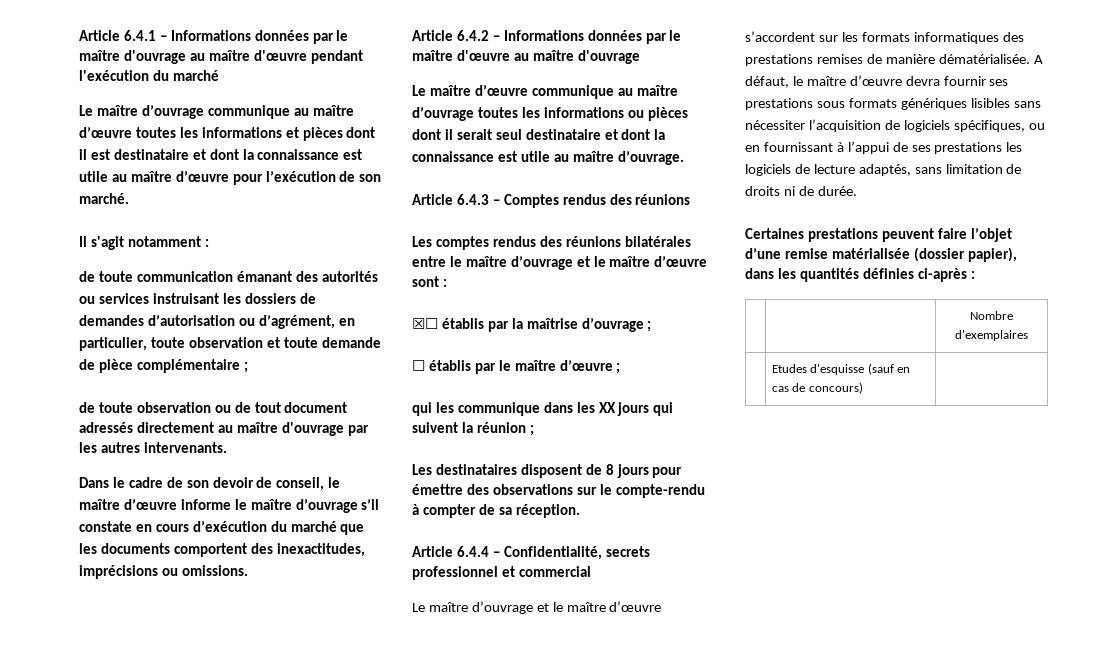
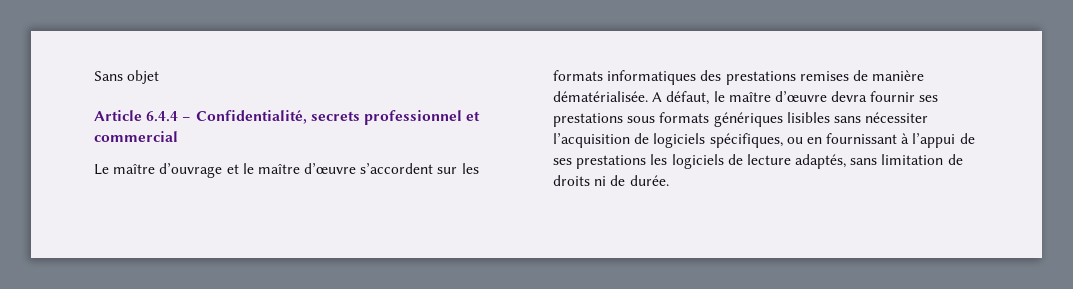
- Article 6.4.1 – Informations données par le maître d'ouvrage au maître d'œuvre pendant l'exécution du marché
- Le maître d’ouvrage communique au maître d’œuvre toutes les informations et pièces dont il est destinataire et dont la connaissance est utile au maître d’œuvre pour l’exécution de son marché.
- Il s'agit notamment :
- de toute communication émanant des autorités ou services instruisant les dossiers de demandes d’autorisation ou d’agrément, en particulier, toute observation et toute demande de pièce complémentaire ;
- de toute observation ou de tout document adressés directement au maître d'ouvrage par les autres intervenants.
- Dans le cadre de son devoir de conseil, le maître d’œuvre informe le maître d’ouvrage s’il constate en cours d’exécution du marché que les documents comportent des inexactitudes, imprécisions ou omissions.
- Article 6.4.2 – Informations données par le maître d'œuvre au maître d'ouvrage
- Le maître d’œuvre communique au maître d’ouvrage toutes les informations ou pièces dont il serait seul destinataire et dont la connaissance est utile au maître d’ouvrage.
- Article 6.4.3 – Comptes rendus des réunions
- Les comptes rendus des réunions bilatérales entre le maître d’ouvrage et le maître d’œuvre sont :
- ☒☐ établis par la maîtrise d’ouvrage ;
- ☐ établis par le maître d’œuvre ;
- qui les communique dans les XX jours qui suivent la réunion ;
- Les destinataires disposent de 8 jours pour émettre des observations sur le compte-rendu à compter de sa réception.
+ Sans objet
- Certaines prestations peuvent faire l’objet d’une remise matérialisée (dossier papier), dans les quantités définies ci-après :
- | | Nombre d'exemplaires
- | Etudes d'esquisse (sauf en cas de concours) |

